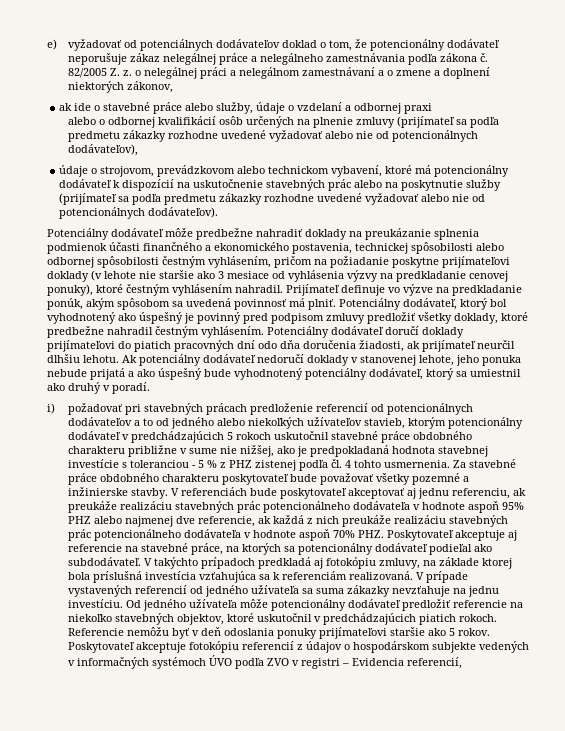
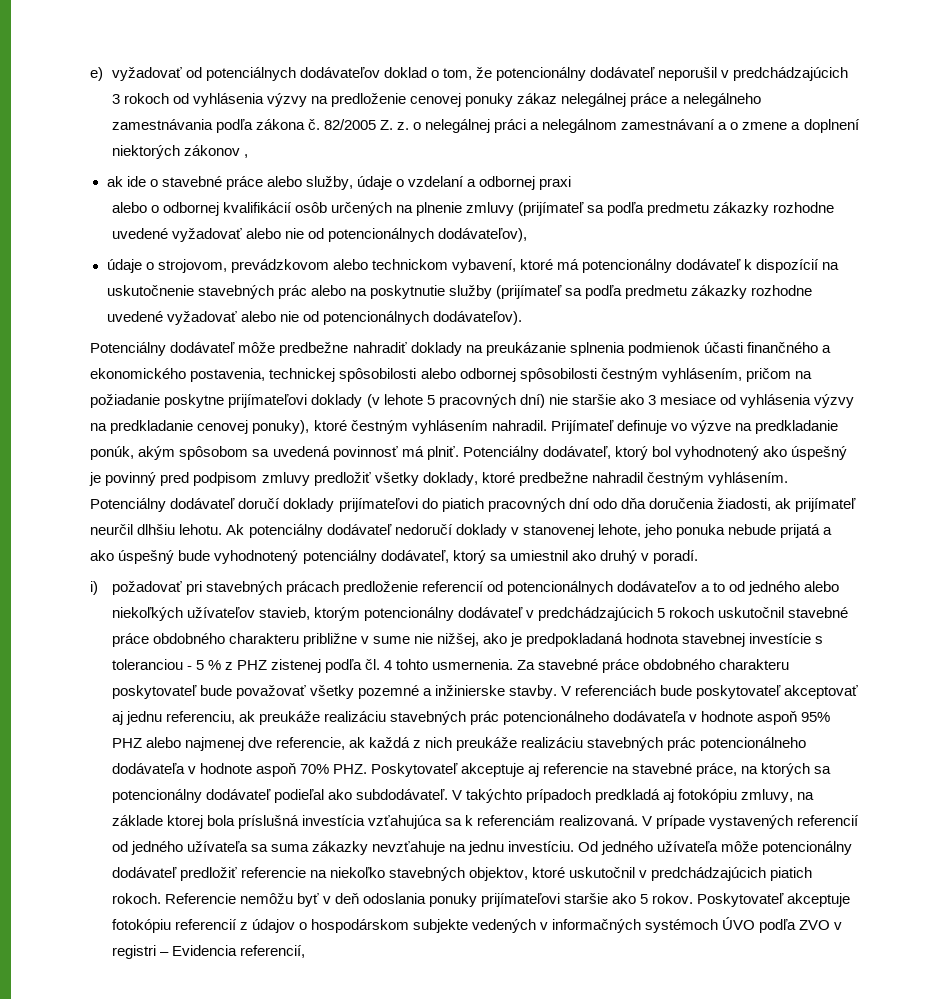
- e) vyžadovať od potenciálnych dodávateľov doklad o tom, že potencionálny dodávateľ neporušuje zákaz nelegálnej práce a nelegálneho zamestnávania podľa zákona č.
+ e) vyžadovať od potenciálnych dodávateľov doklad o tom, že potencionálny dodávateľ neporušil v predchádzajúcich 3 rokoch od vyhlásenia výzvy na predloženie cenovej ponuky zákaz nelegálnej práce a nelegálneho zamestnávania podľa zákona č.
- 82/2005 Z. z. o nelegálnej práci a nelegálnom zamestnávaní a o zmene a doplnení niektorých zákonov,
+ 82/2005 Z. z. o nelegálnej práci a nelegálnom zamestnávaní a o zmene a doplnení niektorých zákonov ,
- Potenciálny dodávateľ môže predbežne nahradiť doklady na preukázanie splnenia podmienok účasti finančného a ekonomického postavenia, technickej spôsobilosti alebo odbornej spôsobilosti čestným vyhlásením, pričom na požiadanie poskytne prijímateľovi doklady (v lehote nie staršie ako 3 mesiace od vyhlásenia výzvy na predkladanie cenovej ponuky), ktoré čestným vyhlásením nahradil.
+ Potenciálny dodávateľ môže predbežne nahradiť doklady na preukázanie splnenia podmienok účasti finančného a ekonomického postavenia, technickej spôsobilosti alebo odbornej spôsobilosti čestným vyhlásením, pričom na požiadanie poskytne prijímateľovi doklady (v lehote 5 pracovných dní) nie staršie ako 3 mesiace od vyhlásenia výzvy na predkladanie cenovej ponuky), ktoré čestným vyhlásením nahradil.

